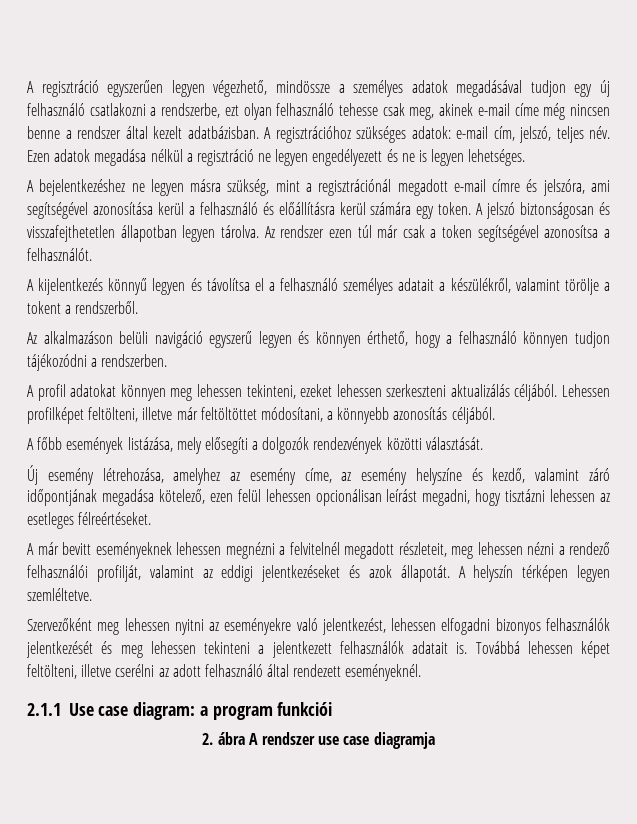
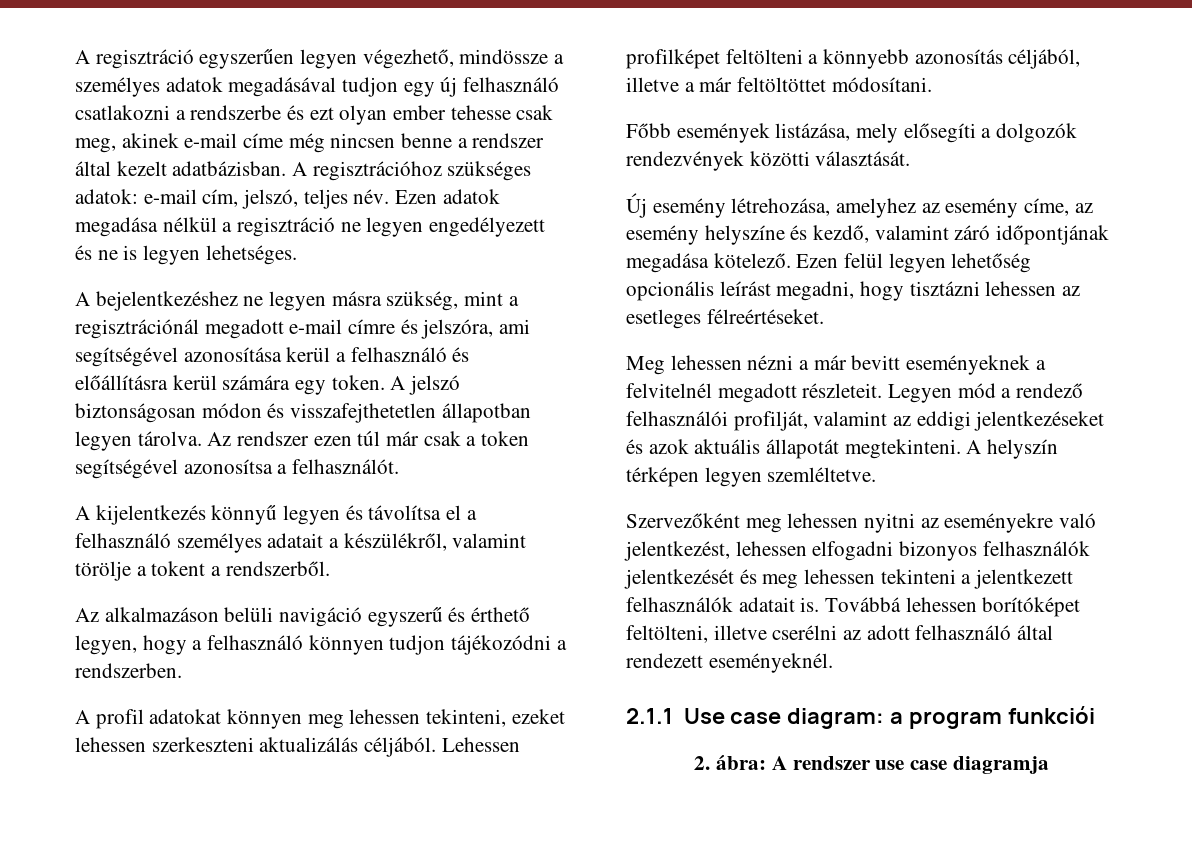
- A regisztráció egyszerűen legyen végezhető, mindössze a személyes adatok megadásával tudjon egy új felhasználó csatlakozni a rendszerbe, ezt olyan felhasználó tehesse csak meg, akinek e-mail címe még nincsen benne a rendszer által kezelt adatbázisban.
+ A regisztráció egyszerűen legyen végezhető, mindössze a személyes adatok megadásával tudjon egy új felhasználó csatlakozni a rendszerbe és ezt olyan ember tehesse csak meg, akinek e-mail címe még nincsen benne a rendszer által kezelt adatbázisban.
- A jelszó biztonságosan és visszafejthetetlen állapotban legyen tárolva.
+ A jelszó biztonságosan módon és visszafejthetetlen állapotban legyen tárolva.
- Az alkalmazáson belüli navigáció egyszerű legyen és könnyen érthető, hogy a felhasználó könnyen tudjon tájékozódni a rendszerben.
+ Az alkalmazáson belüli navigáció egyszerű és érthető legyen, hogy a felhasználó könnyen tudjon tájékozódni a rendszerben.
- Lehessen profilképet feltölteni, illetve már feltöltöttet módosítani, a könnyebb azonosítás céljából.
- A főbb események listázása, mely elősegíti a dolgozók rendezvények közötti választását.
+ Lehessen profilképet feltölteni a könnyebb azonosítás céljából, illetve a már feltöltöttet módosítani.
+ Főbb események listázása, mely elősegíti a dolgozók rendezvények közötti választását.
- Új esemény létrehozása, amelyhez az esemény címe, az esemény helyszíne és kezdő, valamint záró időpontjának megadása kötelező, ezen felül lehessen opcionálisan leírást megadni, hogy tisztázni lehessen az esetleges félreértéseket.
+ Új esemény létrehozása, amelyhez az esemény címe, az esemény helyszíne és kezdő, valamint záró időpontjának megadása kötelező. Ezen felül legyen lehetőség opcionális leírást megadni, hogy tisztázni lehessen az esetleges félreértéseket.
- A már bevitt eseményeknek lehessen megnézni a felvitelnél megadott részleteit, meg lehessen nézni a rendező felhasználói profilját, valamint az eddigi jelentkezéseket és azok állapotát.
+ Meg lehessen nézni a már bevitt eseményeknek a felvitelnél megadott részleteit. Legyen mód a rendező felhasználói profilját, valamint az eddigi jelentkezéseket és azok aktuális állapotát megtekinteni.
- Továbbá lehessen képet feltölteni, illetve cserélni az adott felhasználó által rendezett eseményeknél.
+ Továbbá lehessen borítóképet feltölteni, illetve cserélni az adott felhasználó által rendezett eseményeknél.
- 2. ábra A rendszer use case diagramja
+ 2. ábra: A rendszer use case diagramja

